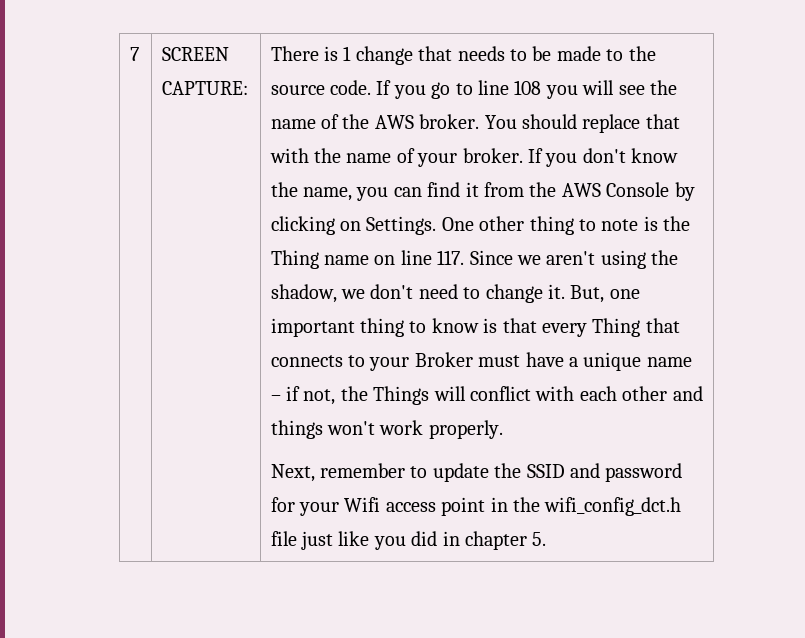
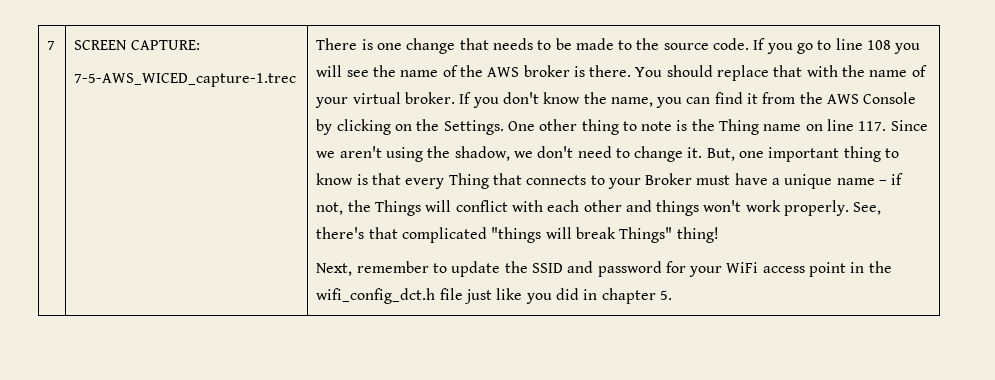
+ 7-5-AWS_WICED_capture-1.trec
- There is 1 change that needs to be made to the source code.
+ There is one change that needs to be made to the source code.
- If you go to line 108 you will see the name of the AWS broker.
+ If you go to line 108 you will see the name of the AWS broker is there.
- You should replace that with the name of your broker.
+ You should replace that with the name of your virtual broker.
- If you don't know the name, you can find it from the AWS Console by clicking on Settings.
+ If you don't know the name, you can find it from the AWS Console by clicking on the Settings.
+ See, there's that complicated "things will break Things" thing!
- Next, remember to update the SSID and password for your Wifi access point in the wifi_config_dct.h file just like you did in chapter 5.
+ Next, remember to update the SSID and password for your WiFi access point in the wifi_config_dct.h file just like you did in chapter 5.

